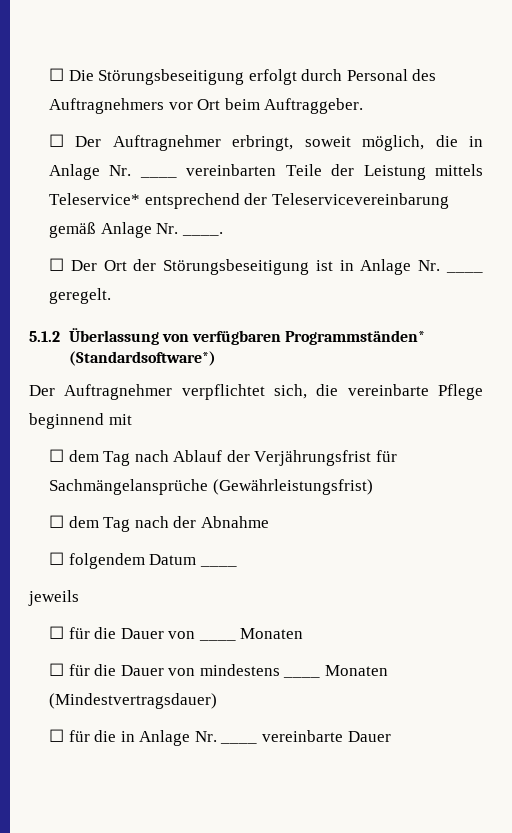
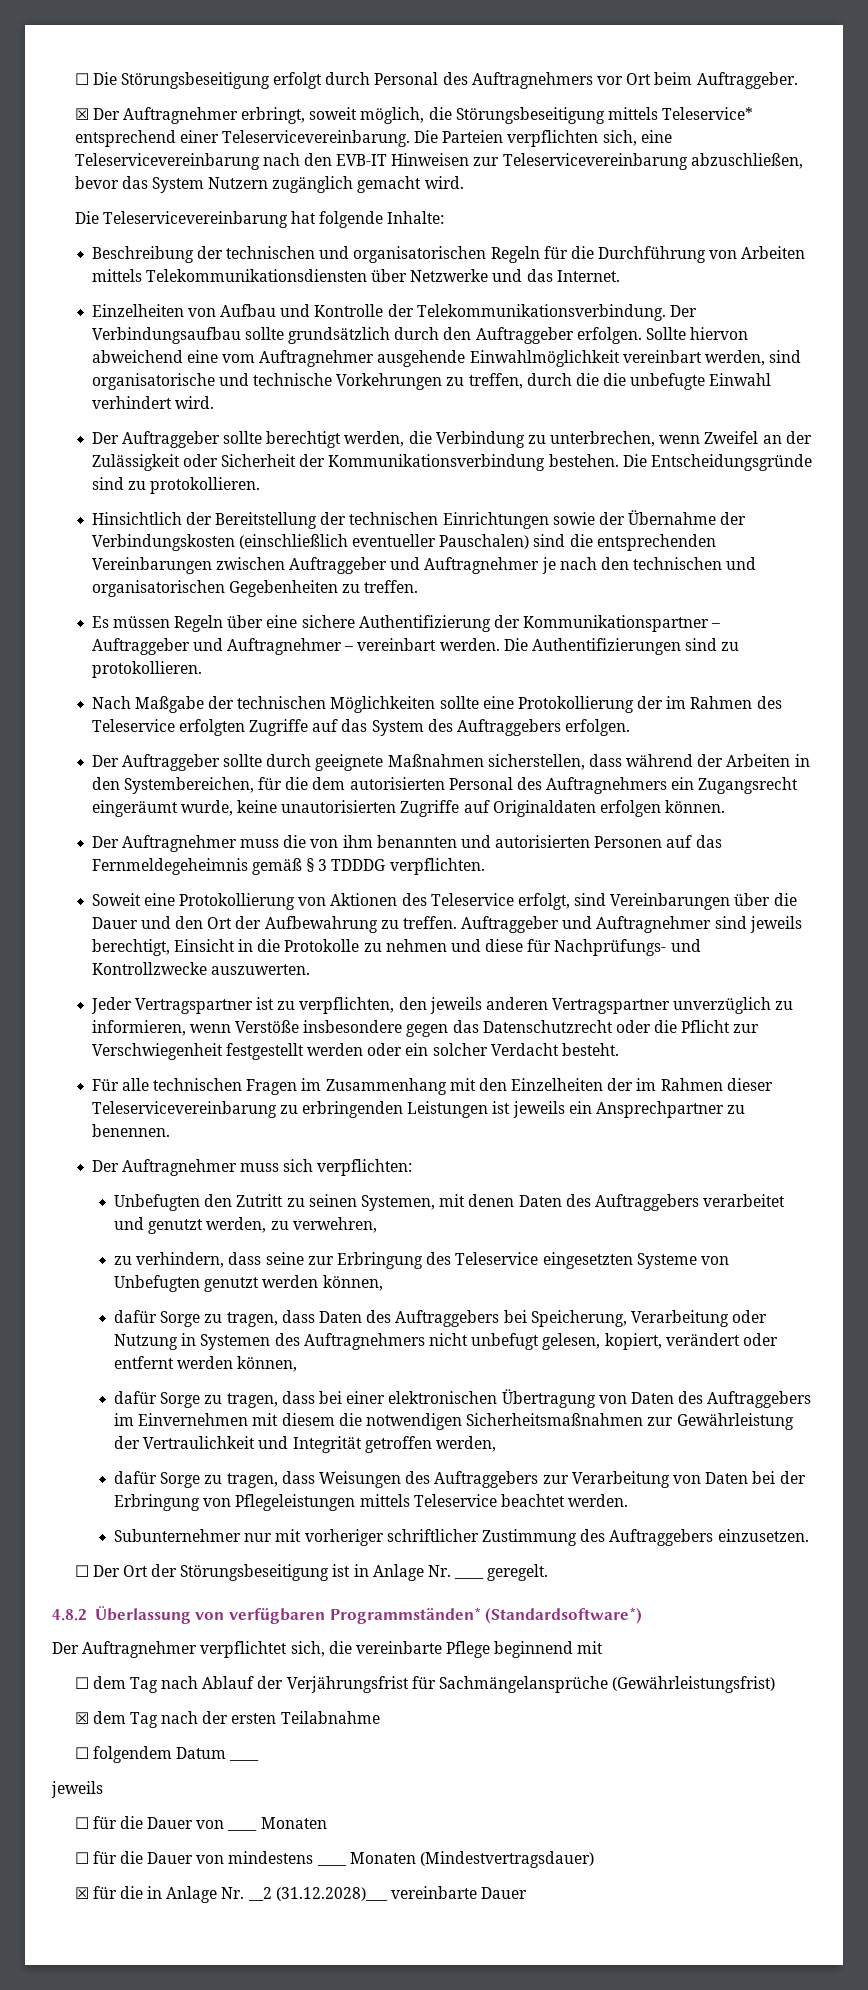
- ☐ Der Auftragnehmer erbringt, soweit möglich, die in Anlage Nr. ____ vereinbarten Teile der Leistung mittels Teleservice* entsprechend der Teleservicevereinbarung gemäß Anlage Nr. ____.
+ ☒ Der Auftragnehmer erbringt, soweit möglich, die Störungsbeseitigung mittels Teleservice* entsprechend einer Teleservicevereinbarung. Die Parteien verpflichten sich, eine Teleservicevereinbarung nach den EVB-IT Hinweisen zur Teleservicevereinbarung abzuschließen, bevor das System Nutzern zugänglich gemacht wird.
+ Die Teleservicevereinbarung hat folgende Inhalte:
+ Beschreibung der technischen und organisatorischen Regeln für die Durchführung von Arbeiten mittels Telekommunikationsdiensten über Netzwerke und das Internet.
+ Einzelheiten von Aufbau und Kontrolle der Telekommunikationsverbindung. Der Verbindungsaufbau sollte grundsätzlich durch den Auftraggeber erfolgen. Sollte hiervon abweichend eine vom Auftragnehmer ausgehende Einwahlmöglichkeit vereinbart werden, sind organisatorische und technische Vorkehrungen zu treffen, durch die die unbefugte Einwahl verhindert wird.
+ Der Auftraggeber sollte berechtigt werden, die Verbindung zu unterbrechen, wenn Zweifel an der Zulässigkeit oder Sicherheit der Kommunikationsverbindung bestehen. Die Entscheidungsgründe sind zu protokollieren.
+ Hinsichtlich der Bereitstellung der technischen Einrichtungen sowie der Übernahme der Verbindungskosten (einschließlich eventueller Pauschalen) sind die entsprechenden Vereinbarungen zwischen Auftraggeber und Auftragnehmer je nach den technischen und organisatorischen Gegebenheiten zu treffen.
+ Es müssen Regeln über eine sichere Authentifizierung der Kommunikationspartner – Auftraggeber und Auftragnehmer – vereinbart werden. Die Authentifizierungen sind zu protokollieren.
+ Nach Maßgabe der technischen Möglichkeiten sollte eine Protokollierung der im Rahmen des Teleservice erfolgten Zugriffe auf das System des Auftraggebers erfolgen.
+ Der Auftraggeber sollte durch geeignete Maßnahmen sicherstellen, dass während der Arbeiten in den Systembereichen, für die dem autorisierten Personal des Auftragnehmers ein Zugangsrecht eingeräumt wurde, keine unautorisierten Zugriffe auf Originaldaten erfolgen können.
+ Der Auftragnehmer muss die von ihm benannten und autorisierten Personen auf das Fernmeldegeheimnis gemäß § 3 TDDDG verpflichten.
+ Soweit eine Protokollierung von Aktionen des Teleservice erfolgt, sind Vereinbarungen über die Dauer und den Ort der Aufbewahrung zu treffen. Auftraggeber und Auftragnehmer sind jeweils berechtigt, Einsicht in die Protokolle zu nehmen und diese für Nachprüfungs- und Kontrollzwecke auszuwerten.
+ Jeder Vertragspartner ist zu verpflichten, den jeweils anderen Vertragspartner unverzüglich zu informieren, wenn Verstöße insbesondere gegen das Datenschutzrecht oder die Pflicht zur Verschwiegenheit festgestellt werden oder ein solcher Verdacht besteht.
+ Für alle technischen Fragen im Zusammenhang mit den Einzelheiten der im Rahmen dieser Teleservicevereinbarung zu erbringenden Leistungen ist jeweils ein Ansprechpartner zu benennen.
+ Der Auftragnehmer muss sich verpflichten:
+ Unbefugten den Zutritt zu seinen Systemen, mit denen Daten des Auftraggebers verarbeitet und genutzt werden, zu verwehren,
+ zu verhindern, dass seine zur Erbringung des Teleservice eingesetzten Systeme von Unbefugten genutzt werden können,
+ dafür Sorge zu tragen, dass Daten des Auftraggebers bei Speicherung, Verarbeitung oder Nutzung in Systemen des Auftragnehmers nicht unbefugt gelesen, kopiert, verändert oder entfernt werden können,
+ dafür Sorge zu tragen, dass bei einer elektronischen Übertragung von Daten des Auftraggebers im Einvernehmen mit diesem die notwendigen Sicherheitsmaßnahmen zur Gewährleistung der Vertraulichkeit und Integrität getroffen werden,
+ dafür Sorge zu tragen, dass Weisungen des Auftraggebers zur Verarbeitung von Daten bei der Erbringung von Pflegeleistungen mittels Teleservice beachtet werden.
+ Subunternehmer nur mit vorheriger schriftlicher Zustimmung des Auftraggebers einzusetzen.
- 5.1.2 Überlassung von verfügbaren Programmständen* (Standardsoftware*)
+ 4.8.2 Überlassung von verfügbaren Programmständen* (Standardsoftware*)
- ☐ dem Tag nach der Abnahme
+ ☒ dem Tag nach der ersten Teilabnahme
- ☐ für die in Anlage Nr. ____ vereinbarte Dauer
+ ☒ für die in Anlage Nr. __2 (31.12.2028)___ vereinbarte Dauer

